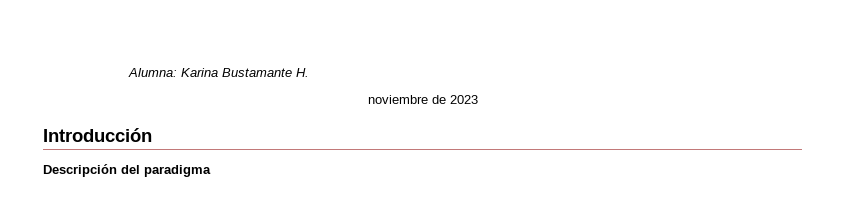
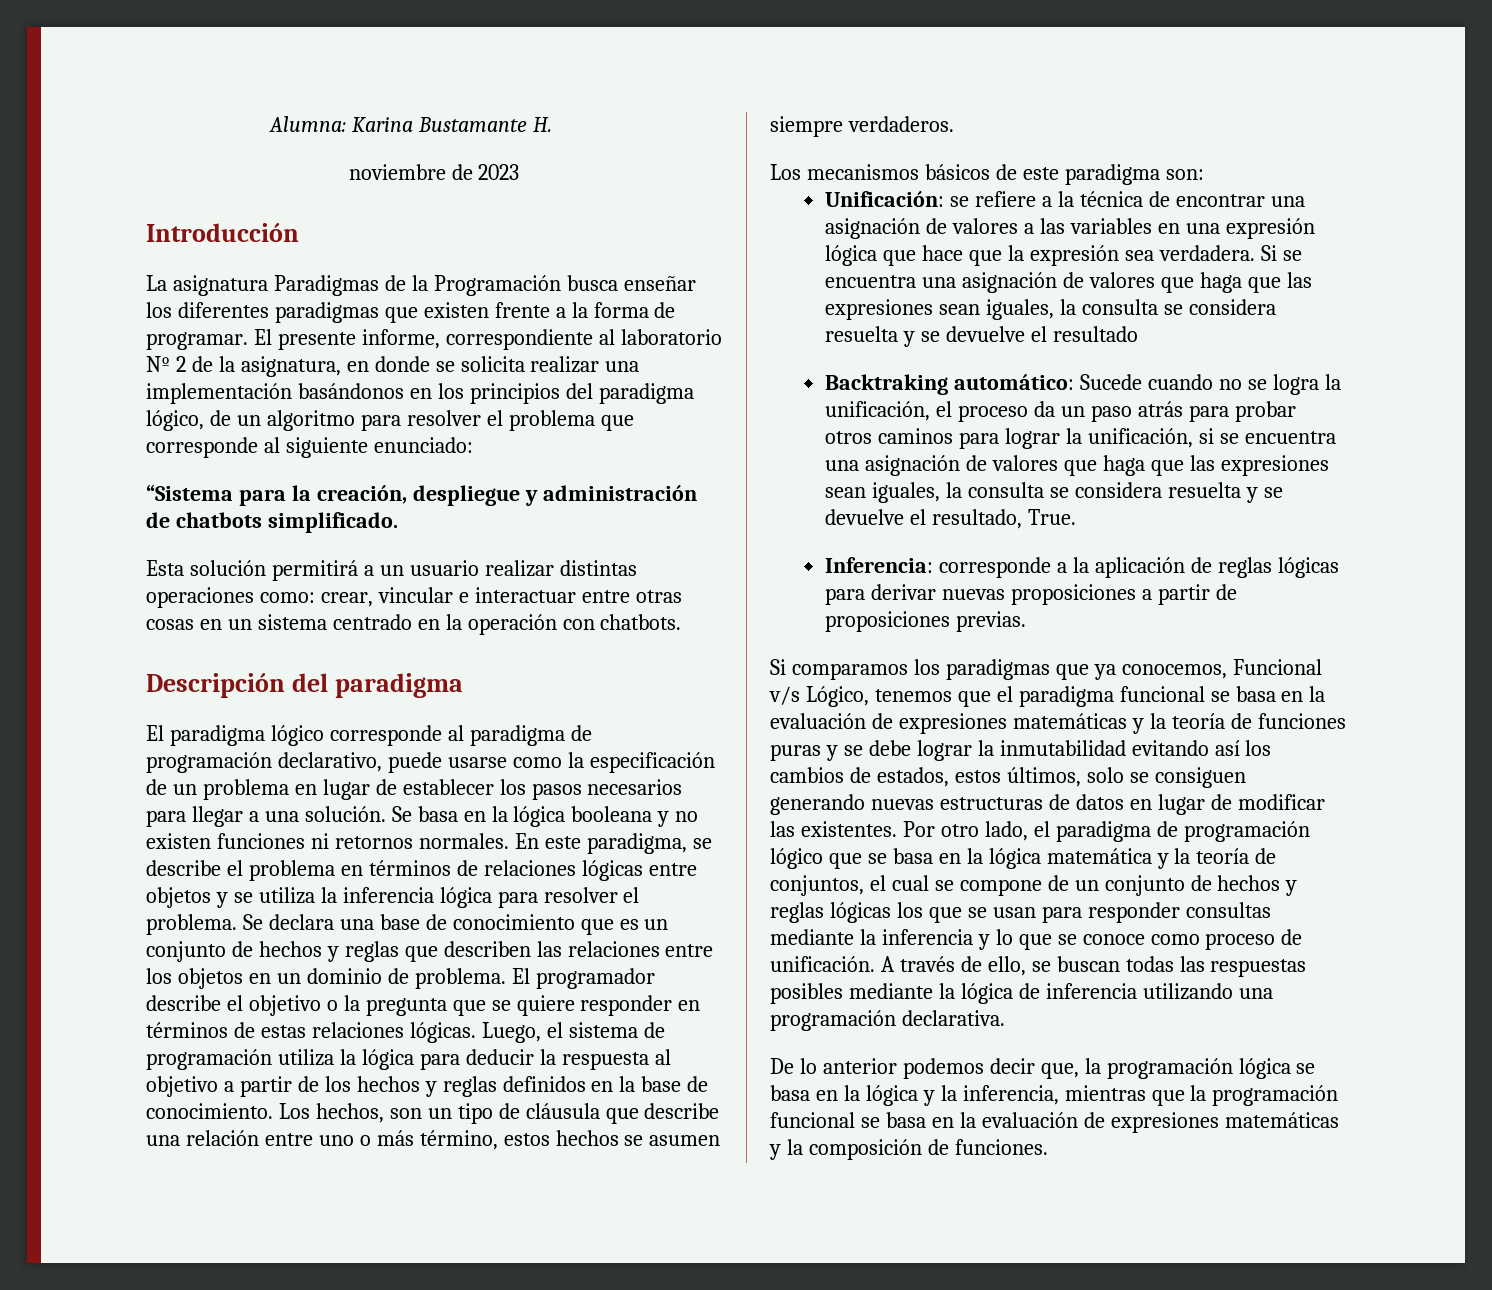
+ La asignatura Paradigmas de la Programación busca enseñar los diferentes paradigmas que existen frente a la forma de programar. El presente informe, correspondiente al laboratorio Nº 2 de la asignatura, en donde se solicita realizar una implementación basándonos en los principios del paradigma lógico, de un algoritmo para resolver el problema que corresponde al siguiente enunciado:
+ “Sistema para la creación, despliegue y administración de chatbots simplificado.
+ Esta solución permitirá a un usuario realizar distintas operaciones como: crear, vincular e interactuar entre otras cosas en un sistema centrado en la operación con chatbots.
  Descripción del paradigma
+ El paradigma lógico corresponde al paradigma de programación declarativo, puede usarse como la especificación de un problema en lugar de establecer los pasos necesarios para llegar a una solución. Se basa en la lógica booleana y no existen funciones ni retornos normales. En este paradigma, se describe el problema en términos de relaciones lógicas entre objetos y se utiliza la inferencia lógica para resolver el problema. Se declara una base de conocimiento que es un conjunto de hechos y reglas que describen las relaciones entre los objetos en un dominio de problema. El programador describe el objetivo o la pregunta que se quiere responder en términos de estas relaciones lógicas. Luego, el sistema de programación utiliza la lógica para deducir la respuesta al objetivo a partir de los hechos y reglas definidos en la base de conocimiento. Los hechos, son un tipo de cláusula que describe una relación entre uno o más término, estos hechos se asumen siempre verdaderos.
+ Los mecanismos básicos de este paradigma son:
+ Unificación: se refiere a la técnica de encontrar una asignación de valores a las variables en una expresión lógica que hace que la expresión sea verdadera. Si se encuentra una asignación de valores que haga que las expresiones sean iguales, la consulta se considera resuelta y se devuelve el resultado
+ Backtraking automático: Sucede cuando no se logra la unificación, el proceso da un paso atrás para probar otros caminos para lograr la unificación, si se encuentra una asignación de valores que haga que las expresiones sean iguales, la consulta se considera resuelta y se devuelve el resultado, True.
+ Inferencia: corresponde a la aplicación de reglas lógicas para derivar nuevas proposiciones a partir de proposiciones previas.
+ Si comparamos los paradigmas que ya conocemos, Funcional v/s Lógico, tenemos que el paradigma funcional se basa en la evaluación de expresiones matemáticas y la teoría de funciones puras y se debe lograr la inmutabilidad evitando así los cambios de estados, estos últimos, solo se consiguen generando nuevas estructuras de datos en lugar de modificar las existentes. Por otro lado, el paradigma de programación lógico que se basa en la lógica matemática y la teoría de conjuntos, el cual se compone de un conjunto de hechos y reglas lógicas los que se usan para responder consultas mediante la inferencia y lo que se conoce como proceso de unificación. A través de ello, se buscan todas las respuestas posibles mediante la lógica de inferencia utilizando una programación declarativa.
+ De lo anterior podemos decir que, la programación lógica se basa en la lógica y la inferencia, mientras que la programación funcional se basa en la evaluación de expresiones matemáticas y la composición de funciones.

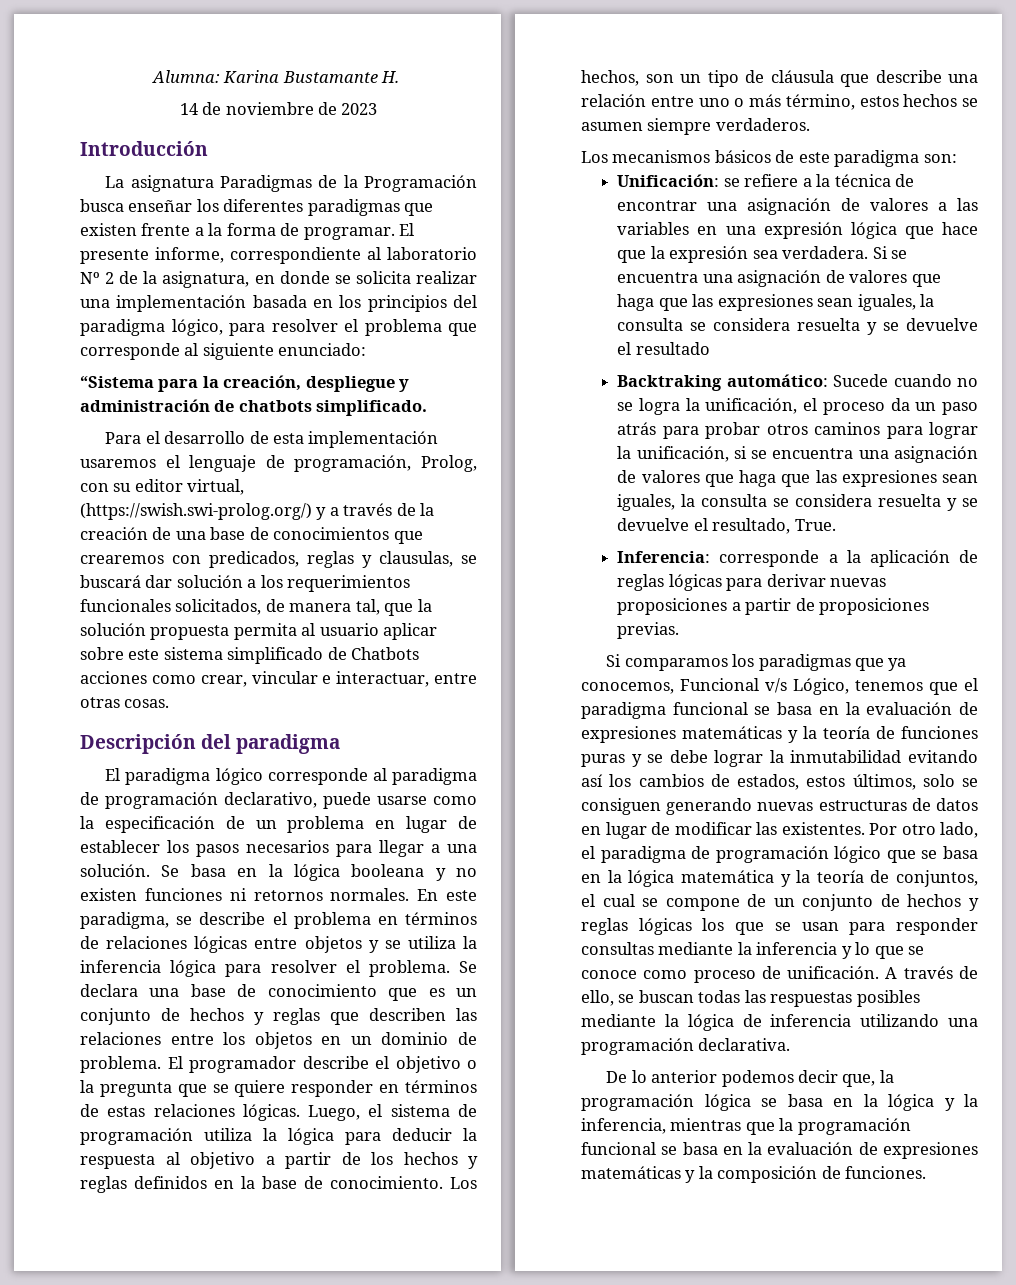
- noviembre de 2023
+ 14 de noviembre de 2023
- El presente informe, correspondiente al laboratorio Nº 2 de la asignatura, en donde se solicita realizar una implementación basándonos en los principios del paradigma lógico, de un algoritmo para resolver el problema que corresponde al siguiente enunciado:
+ El presente informe, correspondiente al laboratorio Nº 2 de la asignatura, en donde se solicita realizar una implementación basada en los principios del paradigma lógico, para resolver el problema que corresponde al siguiente enunciado:
- Esta solución permitirá a un usuario realizar distintas operaciones como: crear, vincular e interactuar entre otras cosas en un sistema centrado en la operación con chatbots.
+ Para el desarrollo de esta implementación usaremos el lenguaje de programación, Prolog, con su editor virtual, (https://swish.swi-prolog.org/) y a través de la creación de una base de conocimientos que crearemos con predicados, reglas y clausulas, se buscará dar solución a los requerimientos funcionales solicitados, de manera tal, que la solución propuesta permita al usuario aplicar sobre este sistema simplificado de Chatbots acciones como crear, vincular e interactuar, entre otras cosas.

